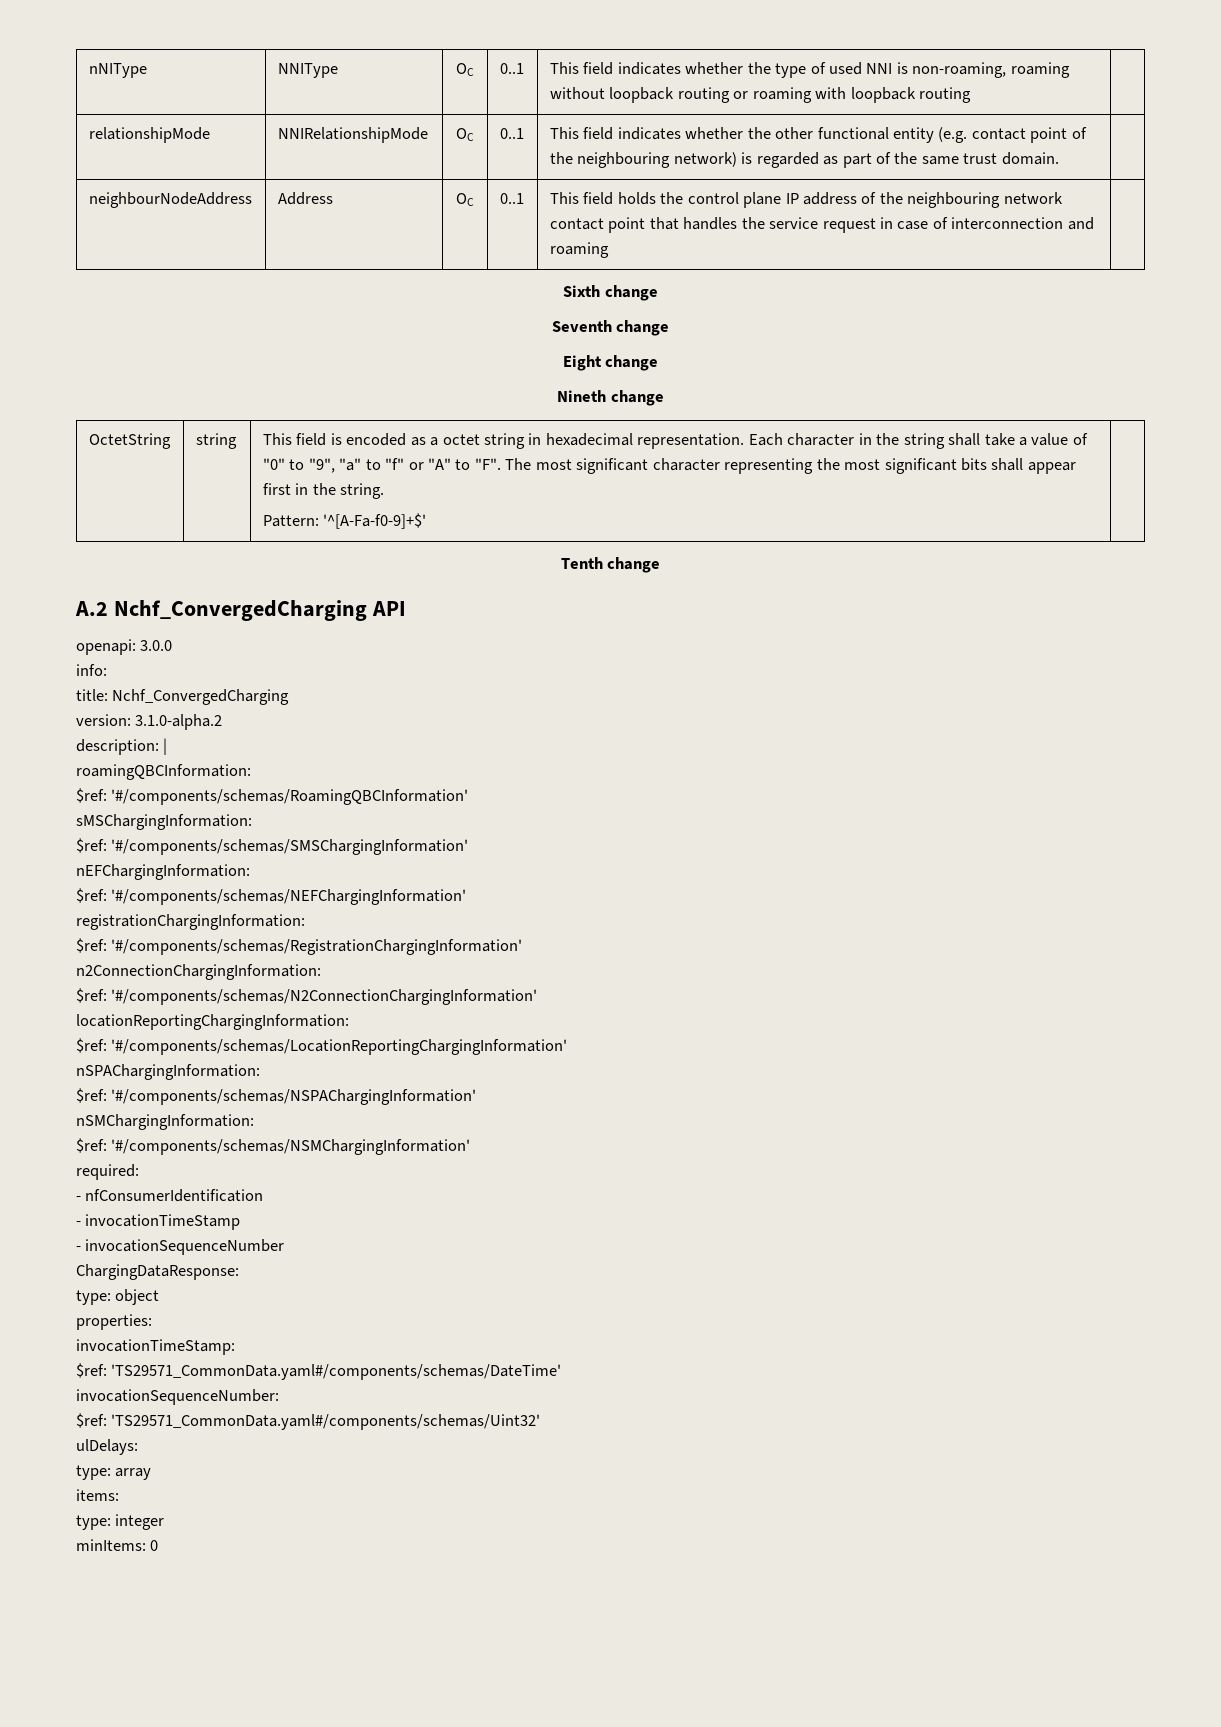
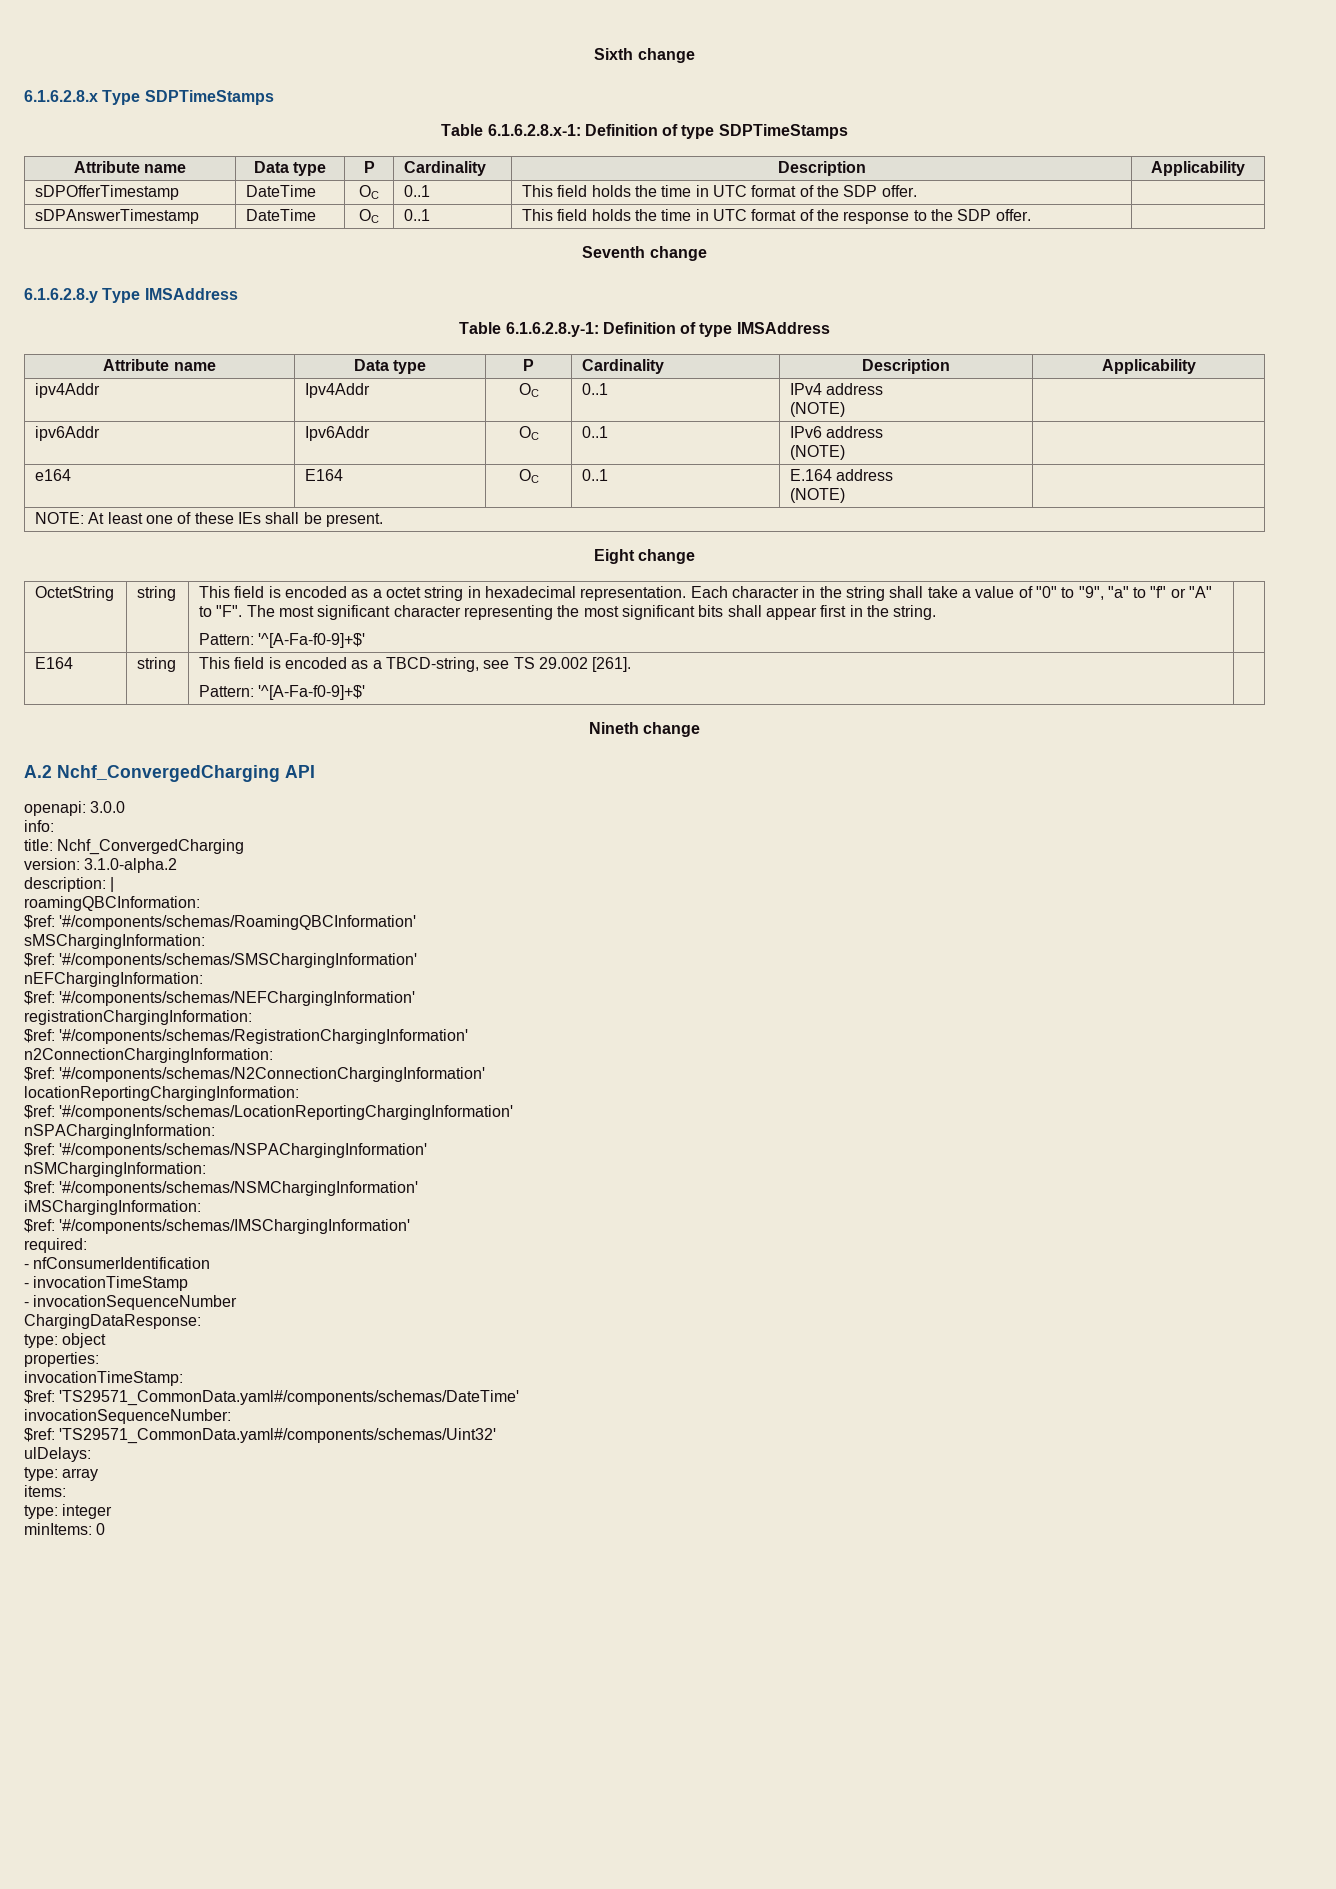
- nNIType | NNIType | OC | 0..1 | This field indicates whether the type of used NNI is non-roaming, roaming without loopback routing or roaming with loopback routing |
- relationshipMode | NNIRelationshipMode | OC | 0..1 | This field indicates whether the other functional entity (e.g. contact point of the neighbouring network) is regarded as part of the same trust domain. |
- neighbourNodeAddress | Address | OC | 0..1 | This field holds the control plane IP address of the neighbouring network contact point that handles the service request in case of interconnection and roaming |
  Sixth change
+ 6.1.6.2.8.x Type SDPTimeStamps
+ Table 6.1.6.2.8.x-1: Definition of type SDPTimeStamps
+ Attribute name | Data type | P | Cardinality | Description | Applicability
+ sDPOfferTimestamp | DateTime | OC | 0..1 | This field holds the time in UTC format of the SDP offer. |
+ sDPAnswerTimestamp | DateTime | OC | 0..1 | This field holds the time in UTC format of the response to the SDP offer. |
  Seventh change
+ 6.1.6.2.8.y Type IMSAddress
+ Table 6.1.6.2.8.y-1: Definition of type IMSAddress
+ Attribute name | Data type | P | Cardinality | Description | Applicability
+ ipv4Addr | Ipv4Addr | OC | 0..1 | IPv4 address
+ (NOTE) |
+ ipv6Addr | Ipv6Addr | OC | 0..1 | IPv6 address
+ (NOTE) |
+ e164 | E164 | OC | 0..1 | E.164 address
+ (NOTE) |
+ NOTE: At least one of these IEs shall be present.
- Nineth change
- Tenth change
+ E164 | string | This field is encoded as a TBCD-string, see TS 29.002 [261].
+ Pattern: '^[A-Fa-f0-9]+$' |
+ Nineth change
+ iMSChargingInformation:
+ $ref: '#/components/schemas/IMSChargingInformation'

